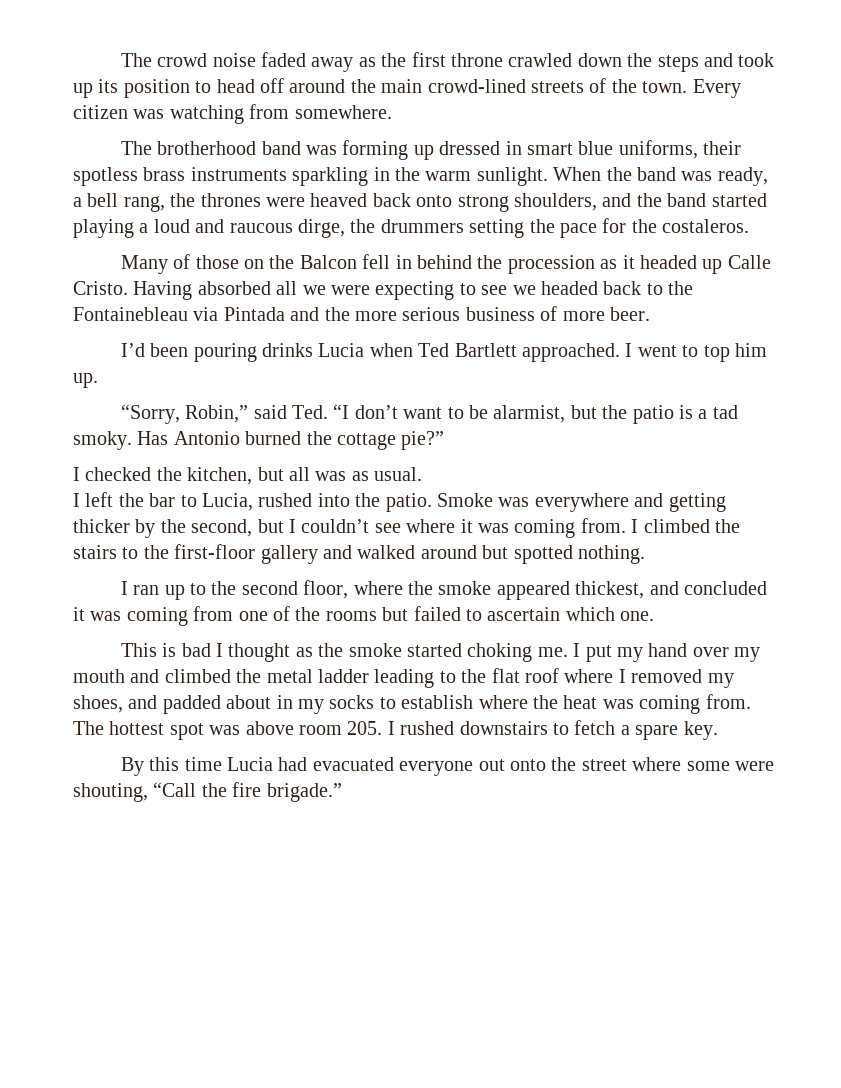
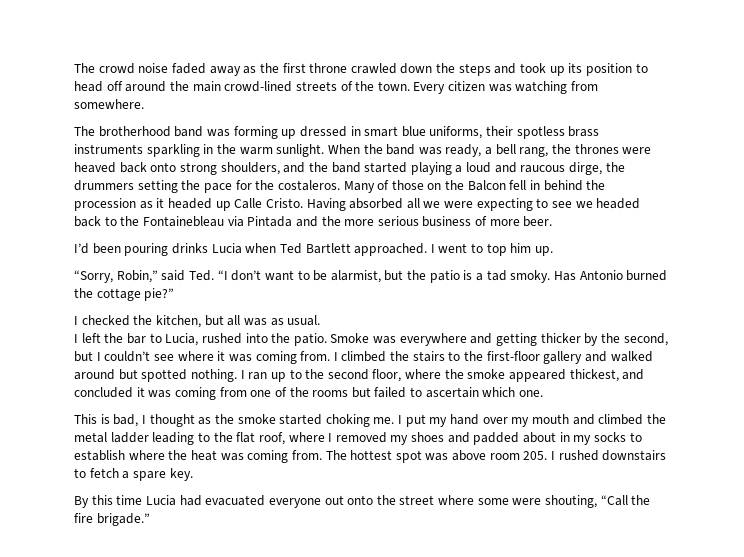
- When the band was ready, a bell rang, the thrones were heaved back onto strong shoulders, and the band started playing a loud and raucous dirge, the drummers setting the pace for the costaleros.
- Many of those on the Balcon fell in behind the procession as it headed up Calle Cristo.
+ When the band was ready, a bell rang, the thrones were heaved back onto strong shoulders, and the band started playing a loud and raucous dirge, the drummers setting the pace for the costaleros. Many of those on the Balcon fell in behind the procession as it headed up Calle Cristo.
- I climbed the stairs to the first-floor gallery and walked around but spotted nothing.
- I ran up to the second floor, where the smoke appeared thickest, and concluded it was coming from one of the rooms but failed to ascertain which one.
+ I climbed the stairs to the first-floor gallery and walked around but spotted nothing. I ran up to the second floor, where the smoke appeared thickest, and concluded it was coming from one of the rooms but failed to ascertain which one.
- This is bad I thought as the smoke started choking me.
+ This is bad, I thought as the smoke started choking me.
- I put my hand over my mouth and climbed the metal ladder leading to the flat roof where I removed my shoes, and padded about in my socks to establish where the heat was coming from.
+ I put my hand over my mouth and climbed the metal ladder leading to the flat roof, where I removed my shoes and padded about in my socks to establish where the heat was coming from.

